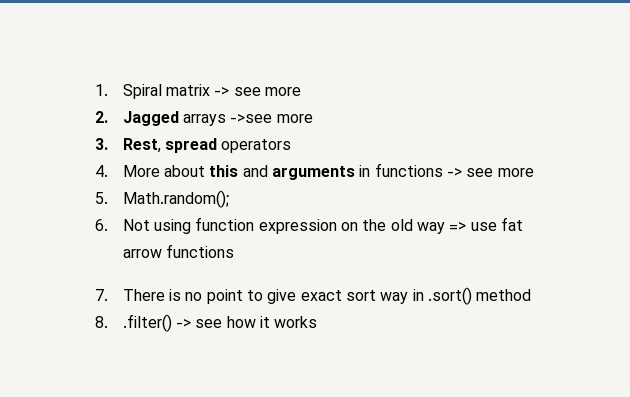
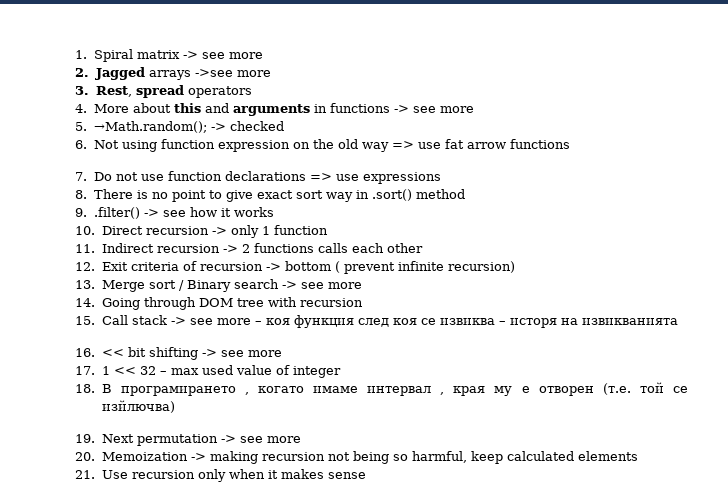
- 5. Math.random();
+ 5. →Math.random(); -> checked
- 7. There is no point to give exact sort way in .sort() method
+ 7. Do not use function declarations => use expressions
+ 8. There is no point to give exact sort way in .sort() method
- 8. .filter() -> see how it works
+ 9. .filter() -> see how it works
+ 10. Direct recursion -> only 1 function
+ 11. Indirect recursion -> 2 functions calls each other
+ 12. Exit criteria of recursion -> bottom ( prevent infinite recursion)
+ 13. Merge sort / Binary search -> see more
+ 14. Going through DOM tree with recursion
+ 15. Call stack -> see more – коя функция след коя се извиква – исторя на извикванията
+ 16. << bit shifting -> see more
+ 17. 1 << 32 – max used value of integer
+ 18. В програмирането , когато имаме интервал , края му е отворен (т.е. той се изйлючва)
+ 19. Next permutation -> see more
+ 20. Memoization -> making recursion not being so harmful, keep calculated elements
+ 21. Use recursion only when it makes sense

